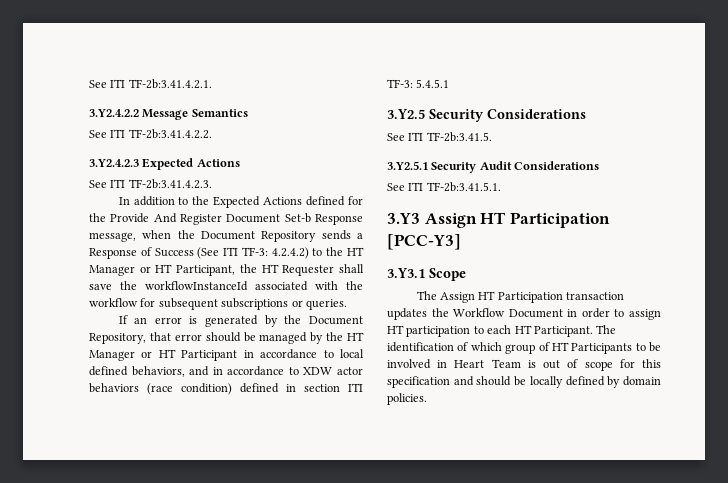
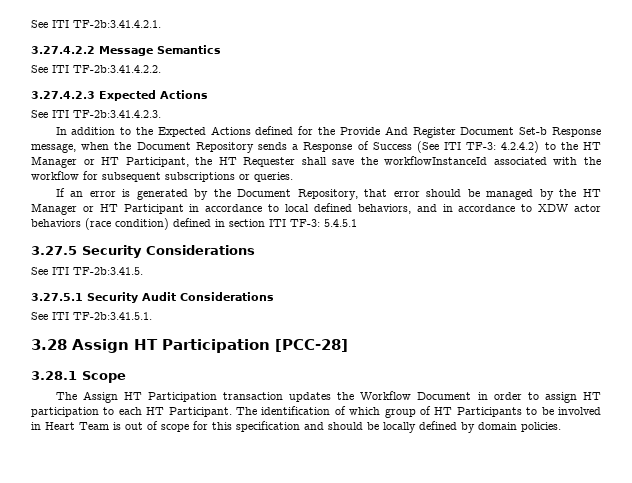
- 3.Y2.4.2.2 Message Semantics
+ 3.27.4.2.2 Message Semantics
- 3.Y2.4.2.3 Expected Actions
+ 3.27.4.2.3 Expected Actions
- 3.Y2.5 Security Considerations
+ 3.27.5 Security Considerations
- 3.Y2.5.1 Security Audit Considerations
+ 3.27.5.1 Security Audit Considerations
- 3.Y3 Assign HT Participation [PCC-Y3]
- 3.Y3.1 Scope
+ 3.28 Assign HT Participation [PCC-28]
+ 3.28.1 Scope

